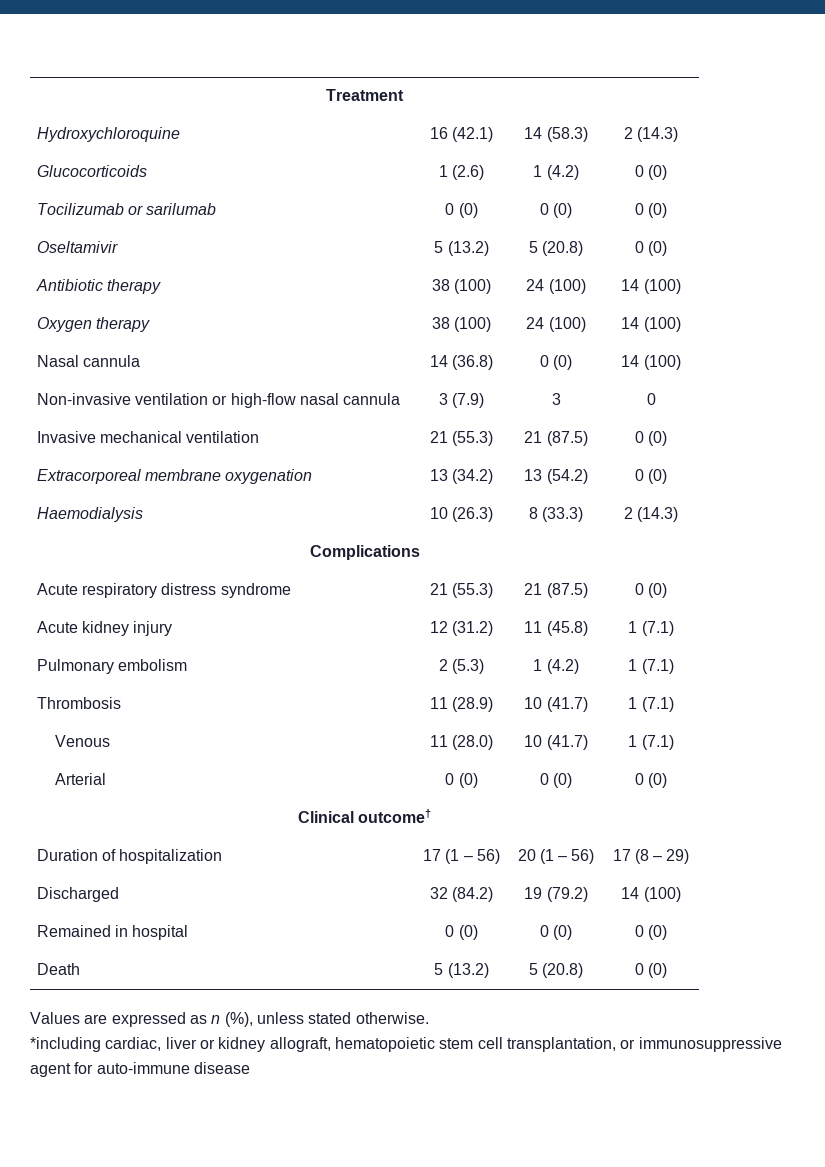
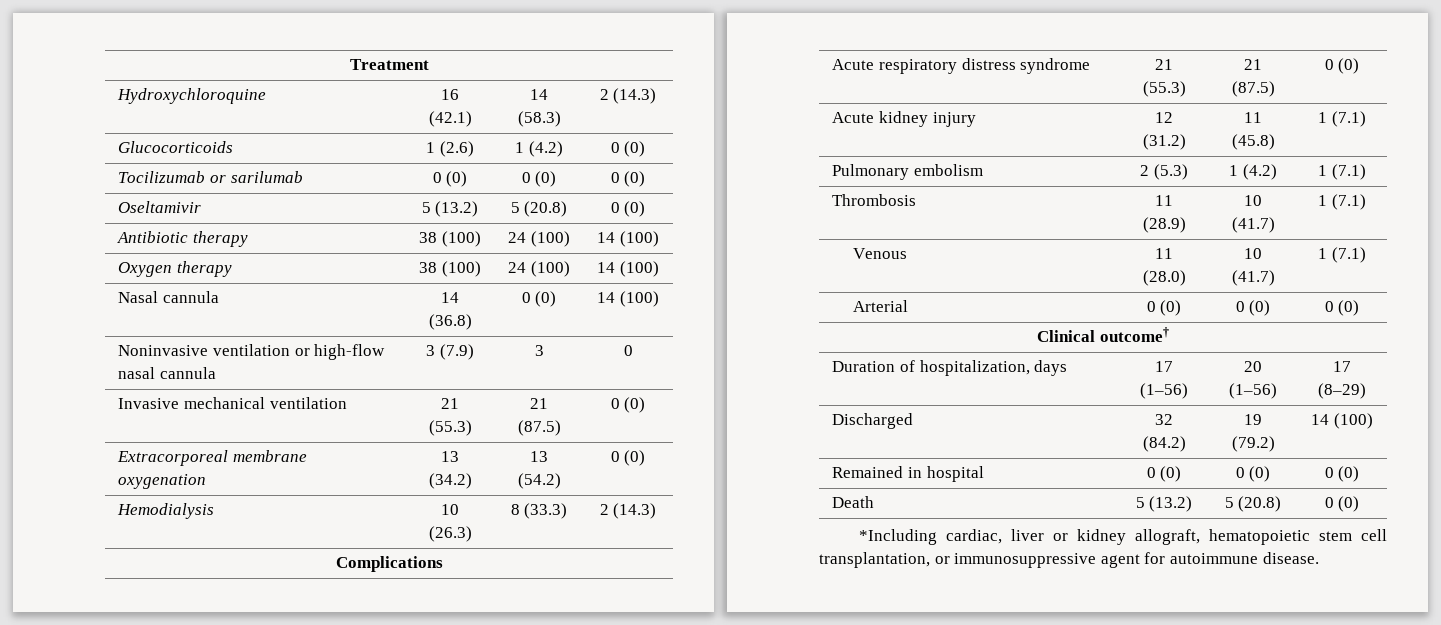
- Non-invasive ventilation or high-flow nasal cannula | 3 (7.9) | 3 | 0
+ Noninvasive ventilation or high-flow nasal cannula | 3 (7.9) | 3 | 0
- Haemodialysis | 10 (26.3) | 8 (33.3) | 2 (14.3)
+ Hemodialysis | 10 (26.3) | 8 (33.3) | 2 (14.3)
- Duration of hospitalization | 17 (1 – 56) | 20 (1 – 56) | 17 (8 – 29)
+ Duration of hospitalization, days | 17 (1–56) | 20 (1–56) | 17 (8–29)
- Values are expressed as n (%), unless stated otherwise.
- *including cardiac, liver or kidney allograft, hematopoietic stem cell transplantation, or immunosuppressive agent for auto-immune disease
+ *Including cardiac, liver or kidney allograft, hematopoietic stem cell transplantation, or immunosuppressive agent for autoimmune disease.

